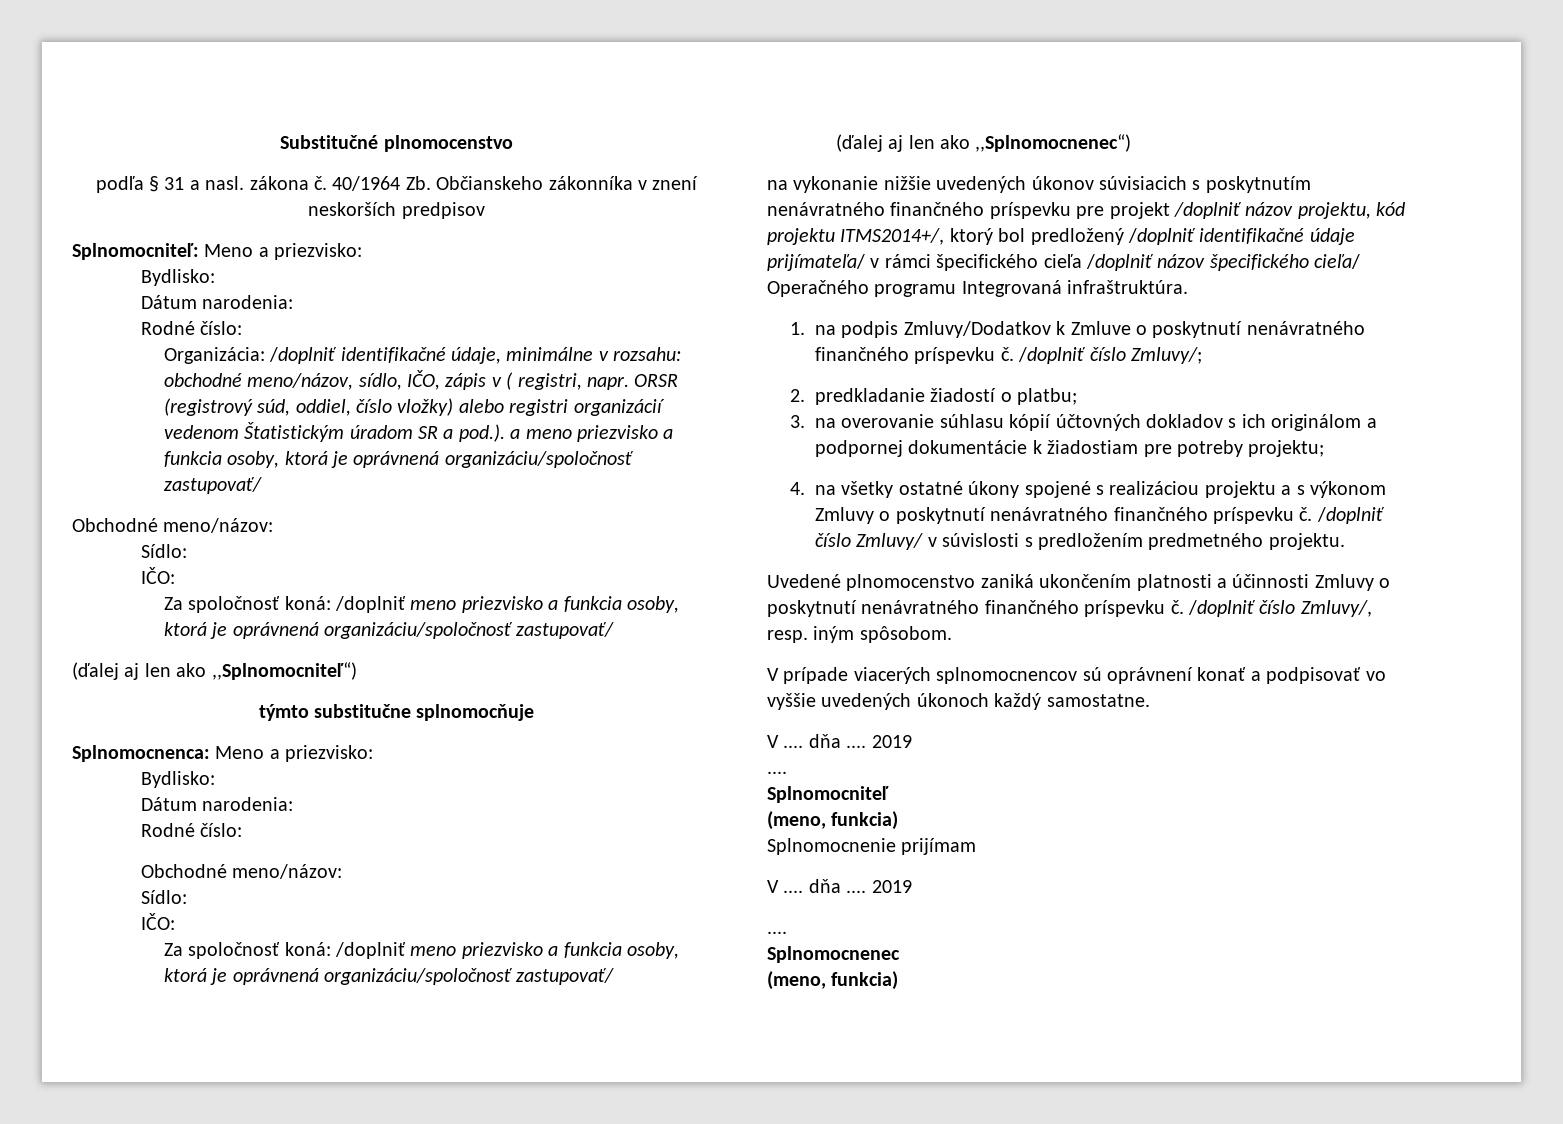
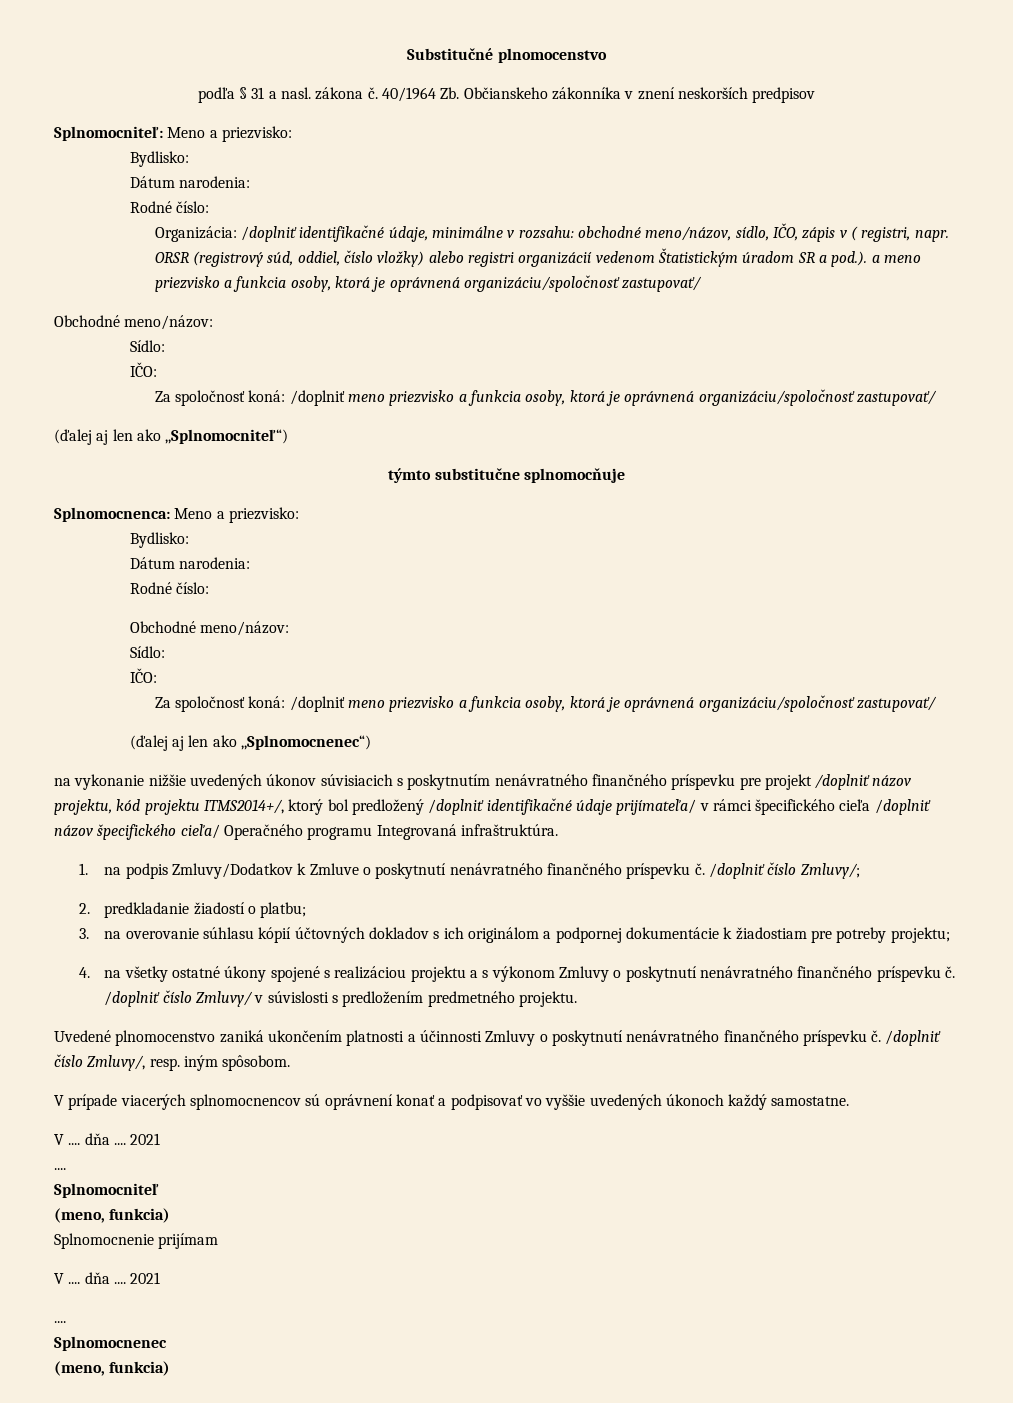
  V prípade viacerých splnomocnencov sú oprávnení konať a podpisovať vo vyššie uvedených úkonoch každý samostatne.
- V .... dňa .... 2019
+ V .... dňa .... 2021
  Splnomocnenie prijímam
- V .... dňa .... 2019
+ V .... dňa .... 2021

